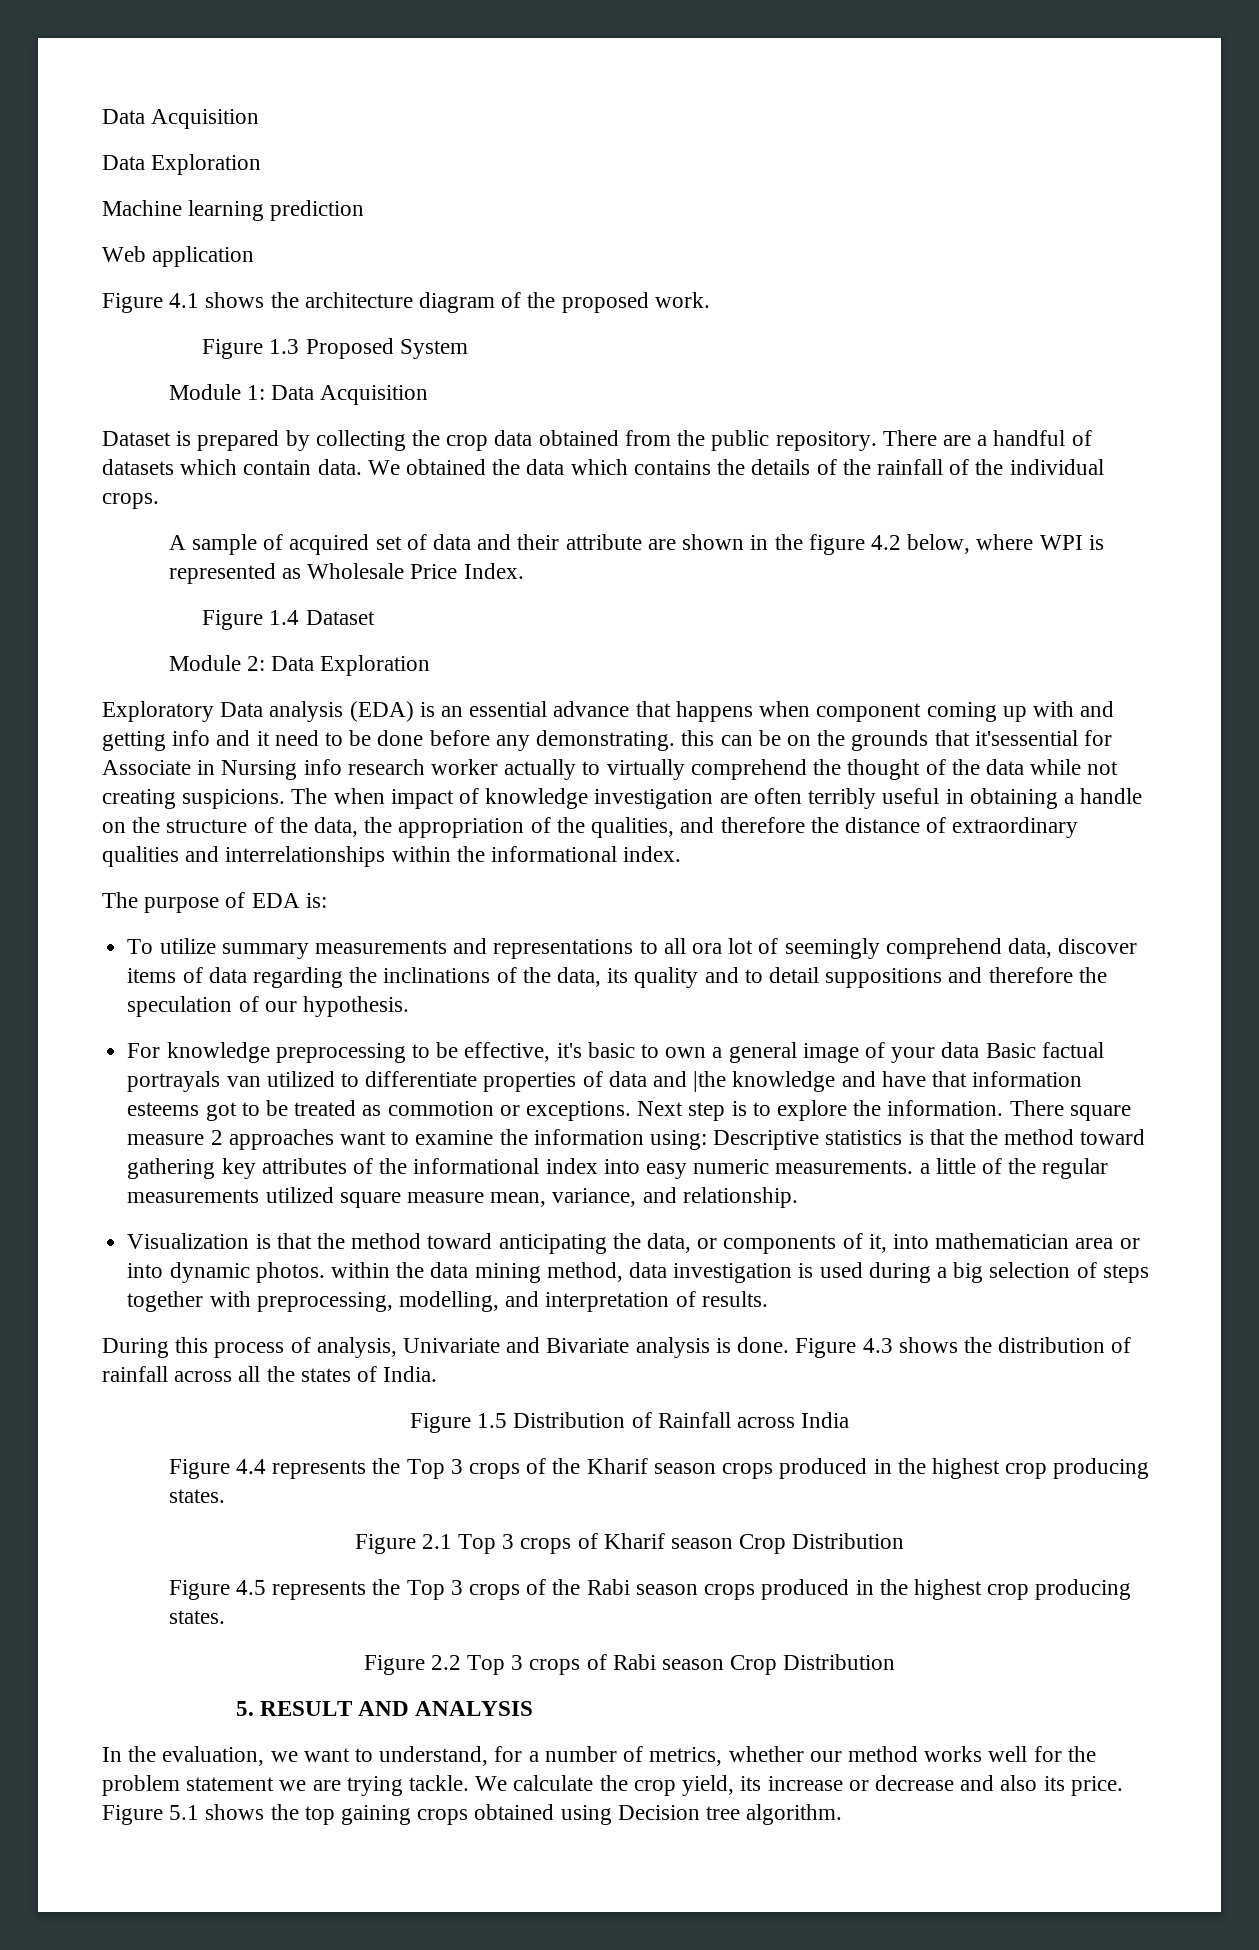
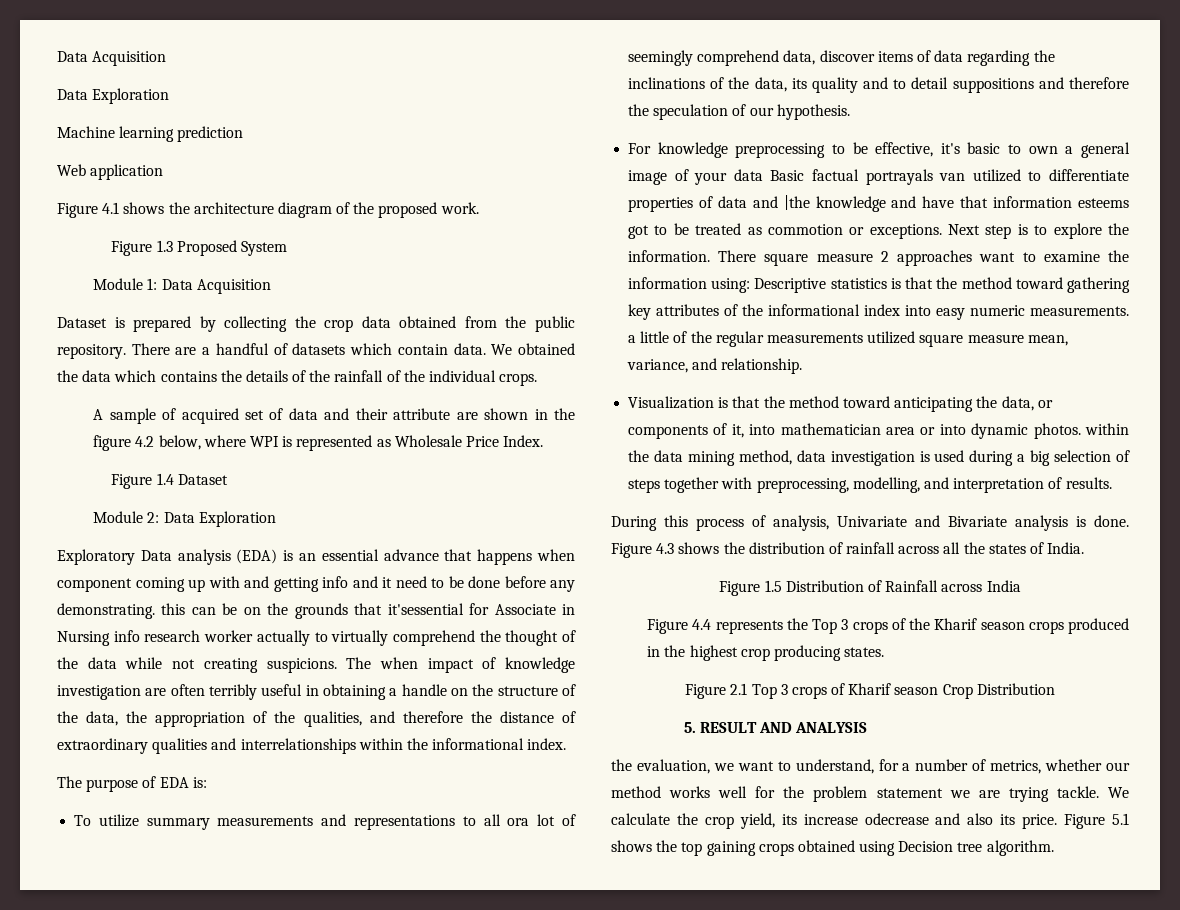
- Figure 4.5 represents the Top 3 crops of the Rabi season crops produced in the highest crop producing states.
- Figure 2.2 Top 3 crops of Rabi season Crop Distribution
- In the evaluation, we want to understand, for a number of metrics, whether our method works well for the problem statement we are trying tackle.
+ the evaluation, we want to understand, for a number of metrics, whether our method works well for the problem statement we are trying tackle.
- We calculate the crop yield, its increase or decrease and also its price.
+ We calculate the crop yield, its increase odecrease and also its price.

